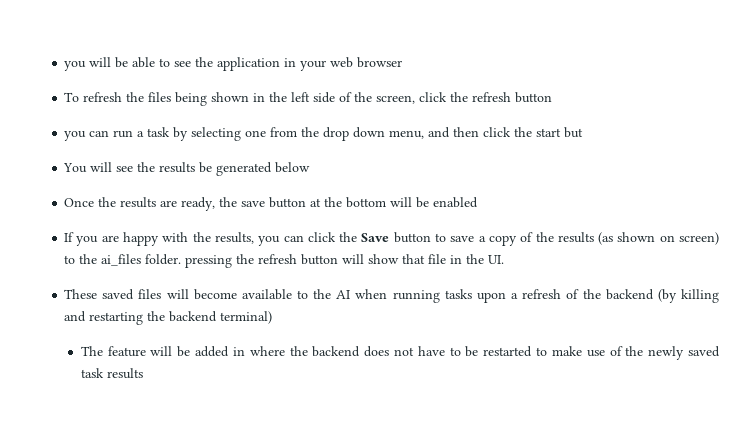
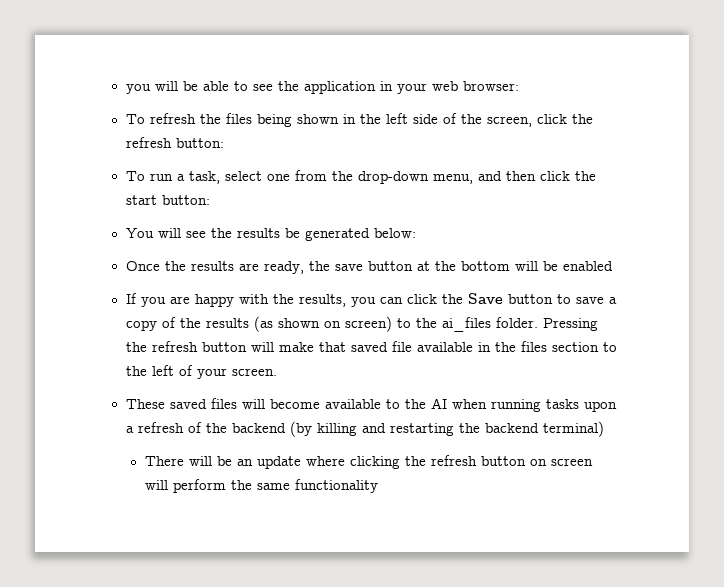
- you will be able to see the application in your web browser
+ you will be able to see the application in your web browser:
- To refresh the files being shown in the left side of the screen, click the refresh button
- you can run a task by selecting one from the drop down menu, and then click the start but
+ To refresh the files being shown in the left side of the screen, click the refresh button:
+ To run a task, select one from the drop-down menu, and then click the start button:
- You will see the results be generated below
+ You will see the results be generated below:
- If you are happy with the results, you can click the Save button to save a copy of the results (as shown on screen) to the ai_files folder. pressing the refresh button will show that file in the UI.
+ If you are happy with the results, you can click the Save button to save a copy of the results (as shown on screen) to the ai_files folder. Pressing the refresh button will make that saved file available in the files section to the left of your screen.
- The feature will be added in where the backend does not have to be restarted to make use of the newly saved task results
+ There will be an update where clicking the refresh button on screen will perform the same functionality

